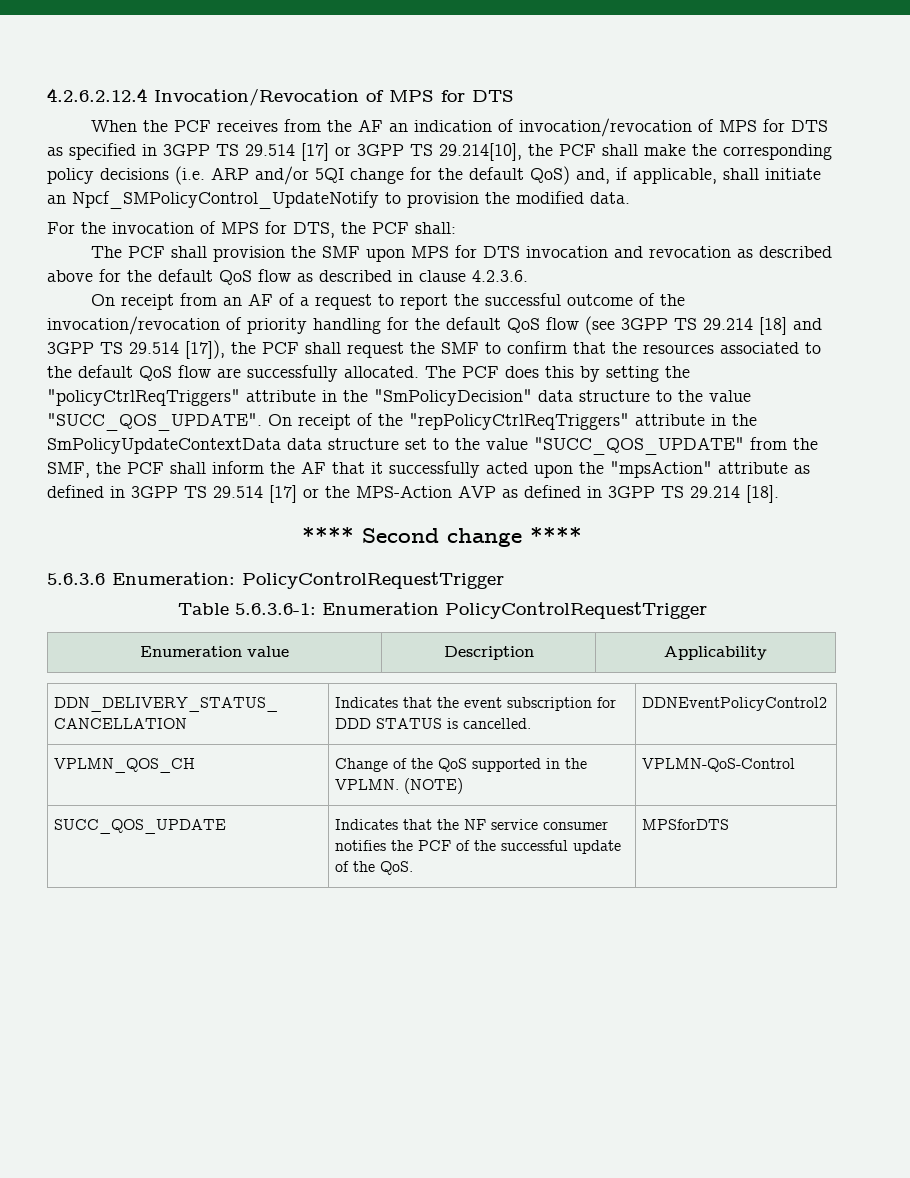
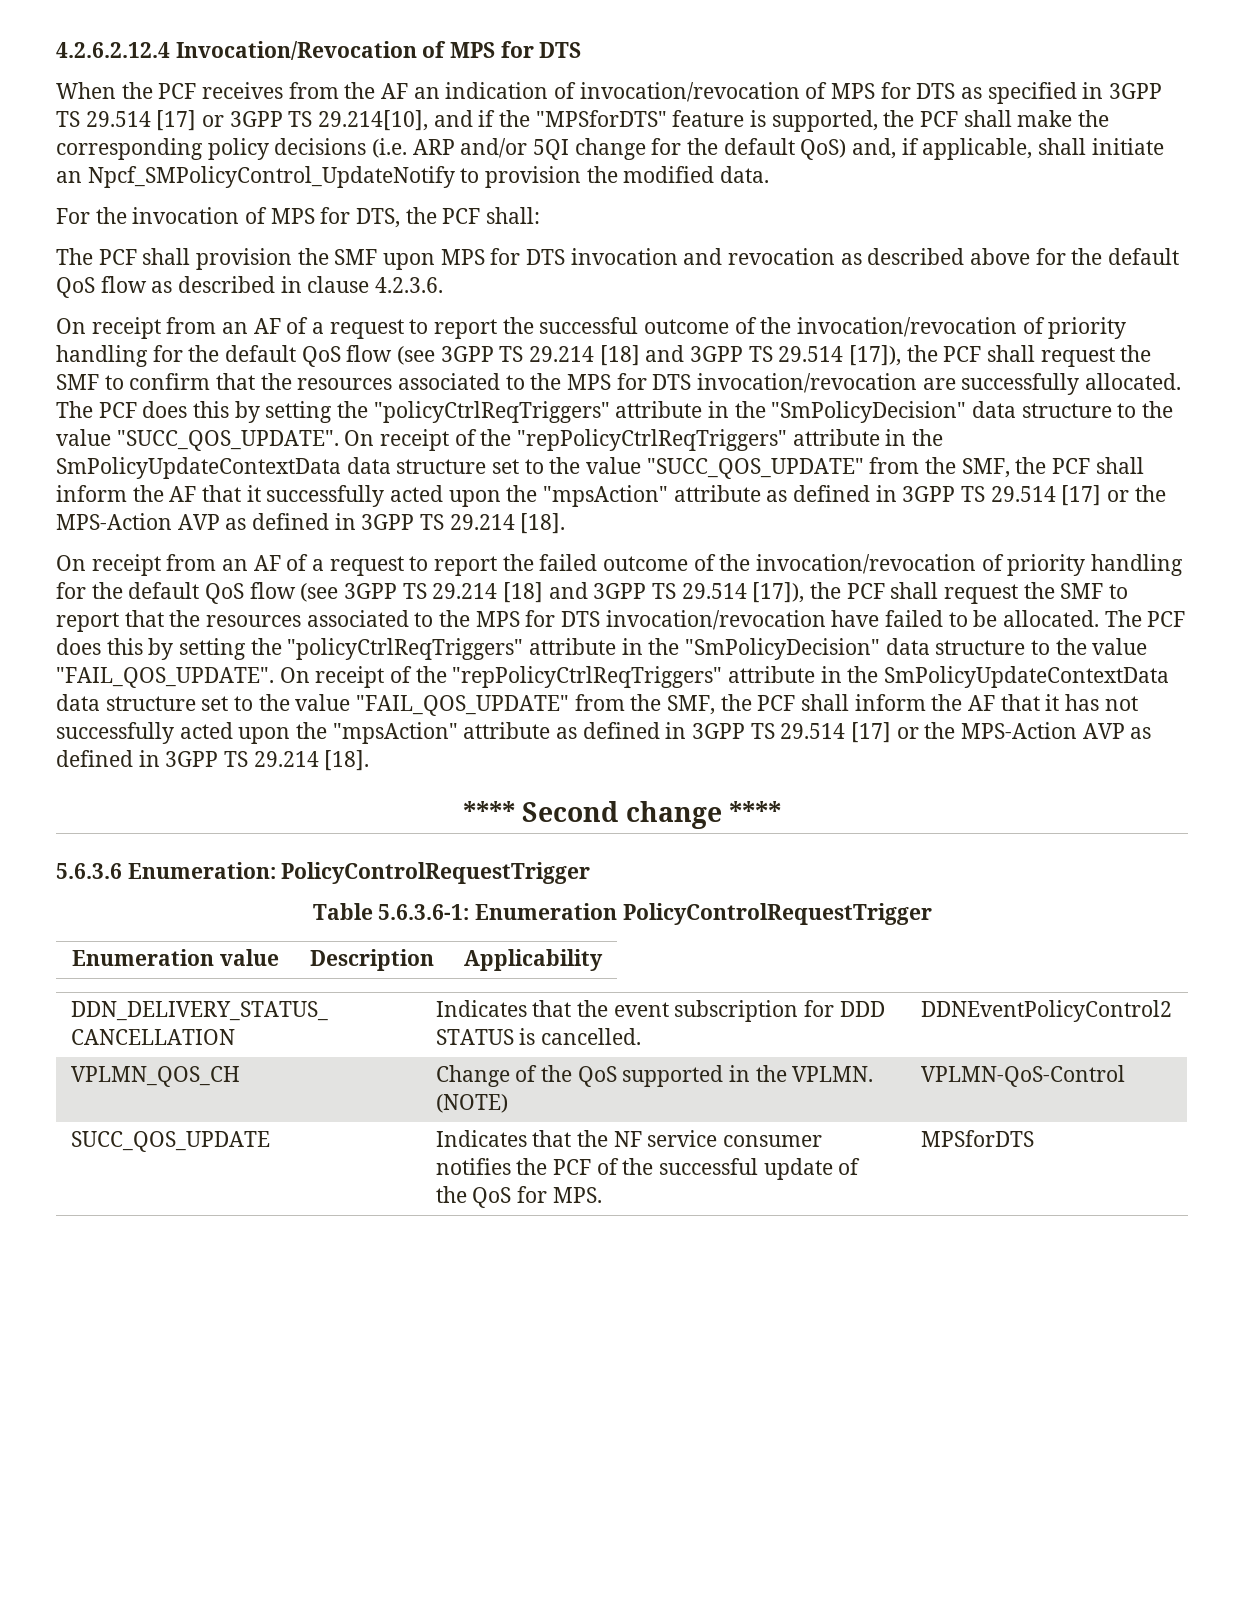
- When the PCF receives from the AF an indication of invocation/revocation of MPS for DTS as specified in 3GPP TS 29.514 [17] or 3GPP TS 29.214[10], the PCF shall make the corresponding policy decisions (i.e. ARP and/or 5QI change for the default QoS) and, if applicable, shall initiate an Npcf_SMPolicyControl_UpdateNotify to provision the modified data.
+ When the PCF receives from the AF an indication of invocation/revocation of MPS for DTS as specified in 3GPP TS 29.514 [17] or 3GPP TS 29.214[10], and if the "MPSforDTS" feature is supported, the PCF shall make the corresponding policy decisions (i.e. ARP and/or 5QI change for the default QoS) and, if applicable, shall initiate an Npcf_SMPolicyControl_UpdateNotify to provision the modified data.
- On receipt from an AF of a request to report the successful outcome of the invocation/revocation of priority handling for the default QoS flow (see 3GPP TS 29.214 [18] and 3GPP TS 29.514 [17]), the PCF shall request the SMF to confirm that the resources associated to the default QoS flow are successfully allocated.
+ On receipt from an AF of a request to report the successful outcome of the invocation/revocation of priority handling for the default QoS flow (see 3GPP TS 29.214 [18] and 3GPP TS 29.514 [17]), the PCF shall request the SMF to confirm that the resources associated to the MPS for DTS invocation/revocation are successfully allocated.
+ On receipt from an AF of a request to report the failed outcome of the invocation/revocation of priority handling for the default QoS flow (see 3GPP TS 29.214 [18] and 3GPP TS 29.514 [17]), the PCF shall request the SMF to report that the resources associated to the MPS for DTS invocation/revocation have failed to be allocated. The PCF does this by setting the "policyCtrlReqTriggers" attribute in the "SmPolicyDecision" data structure to the value "FAIL_QOS_UPDATE". On receipt of the "repPolicyCtrlReqTriggers" attribute in the SmPolicyUpdateContextData data structure set to the value "FAIL_QOS_UPDATE" from the SMF, the PCF shall inform the AF that it has not successfully acted upon the "mpsAction" attribute as defined in 3GPP TS 29.514 [17] or the MPS-Action AVP as defined in 3GPP TS 29.214 [18].
- SUCC_QOS_UPDATE | Indicates that the NF service consumer notifies the PCF of the successful update of the QoS. | MPSforDTS
+ SUCC_QOS_UPDATE | Indicates that the NF service consumer notifies the PCF of the successful update of the QoS for MPS. | MPSforDTS

